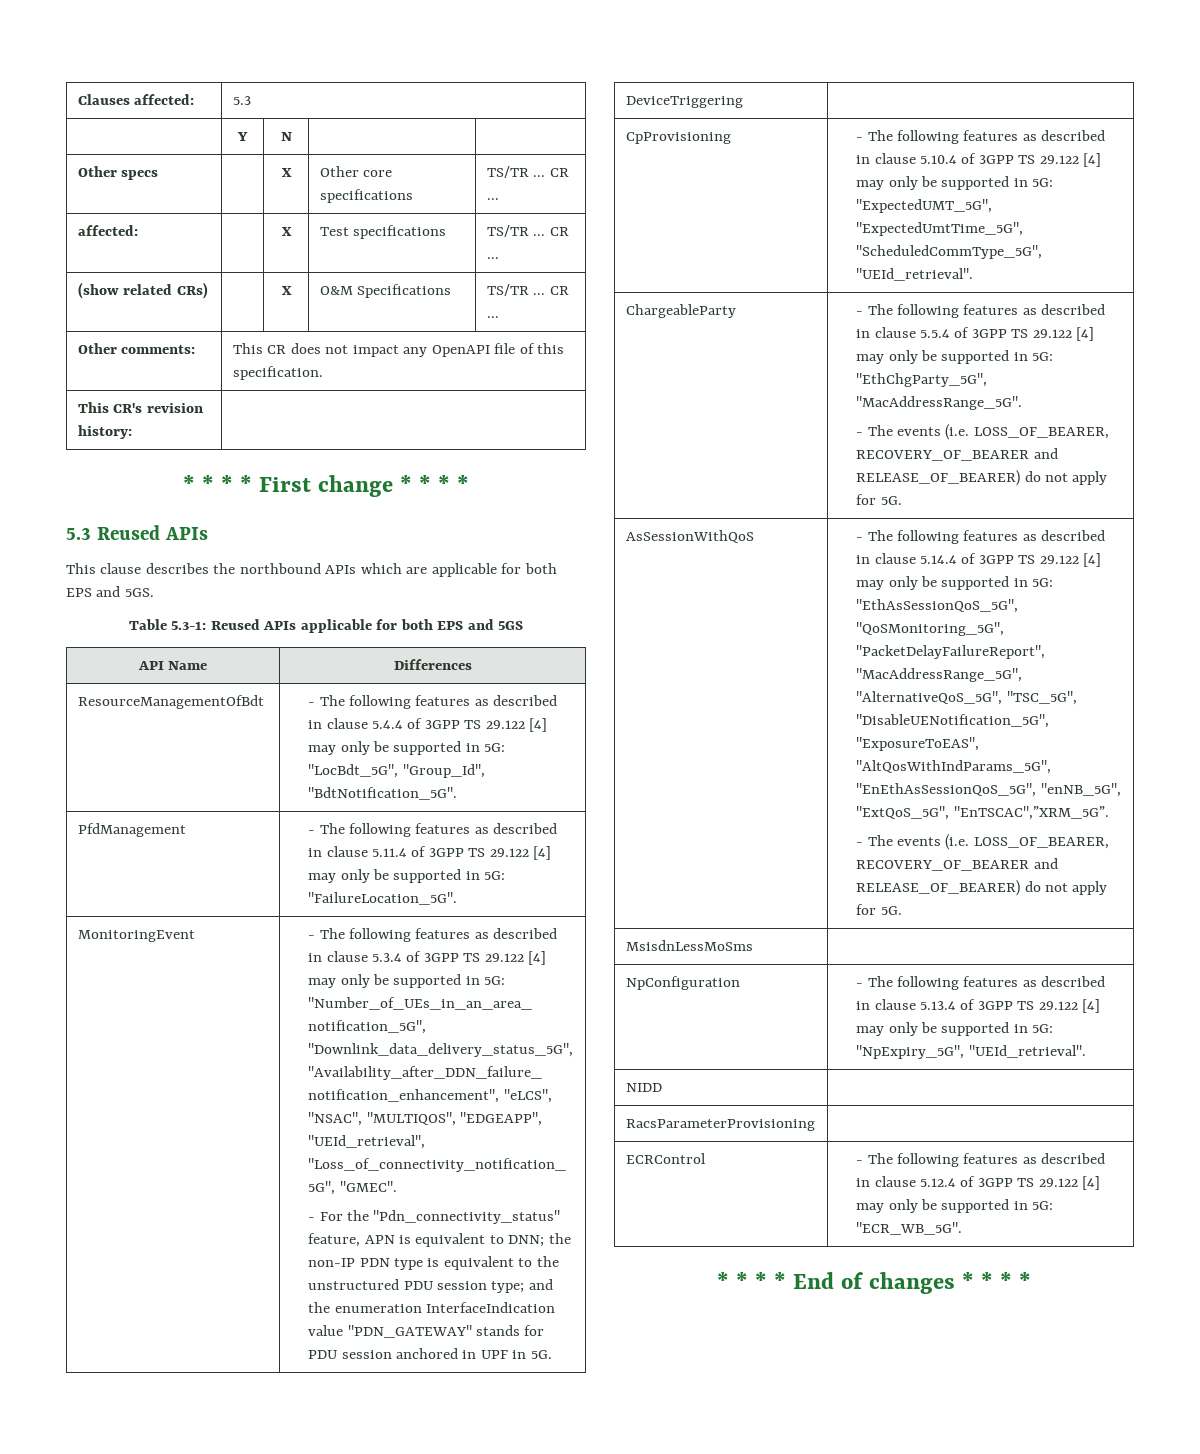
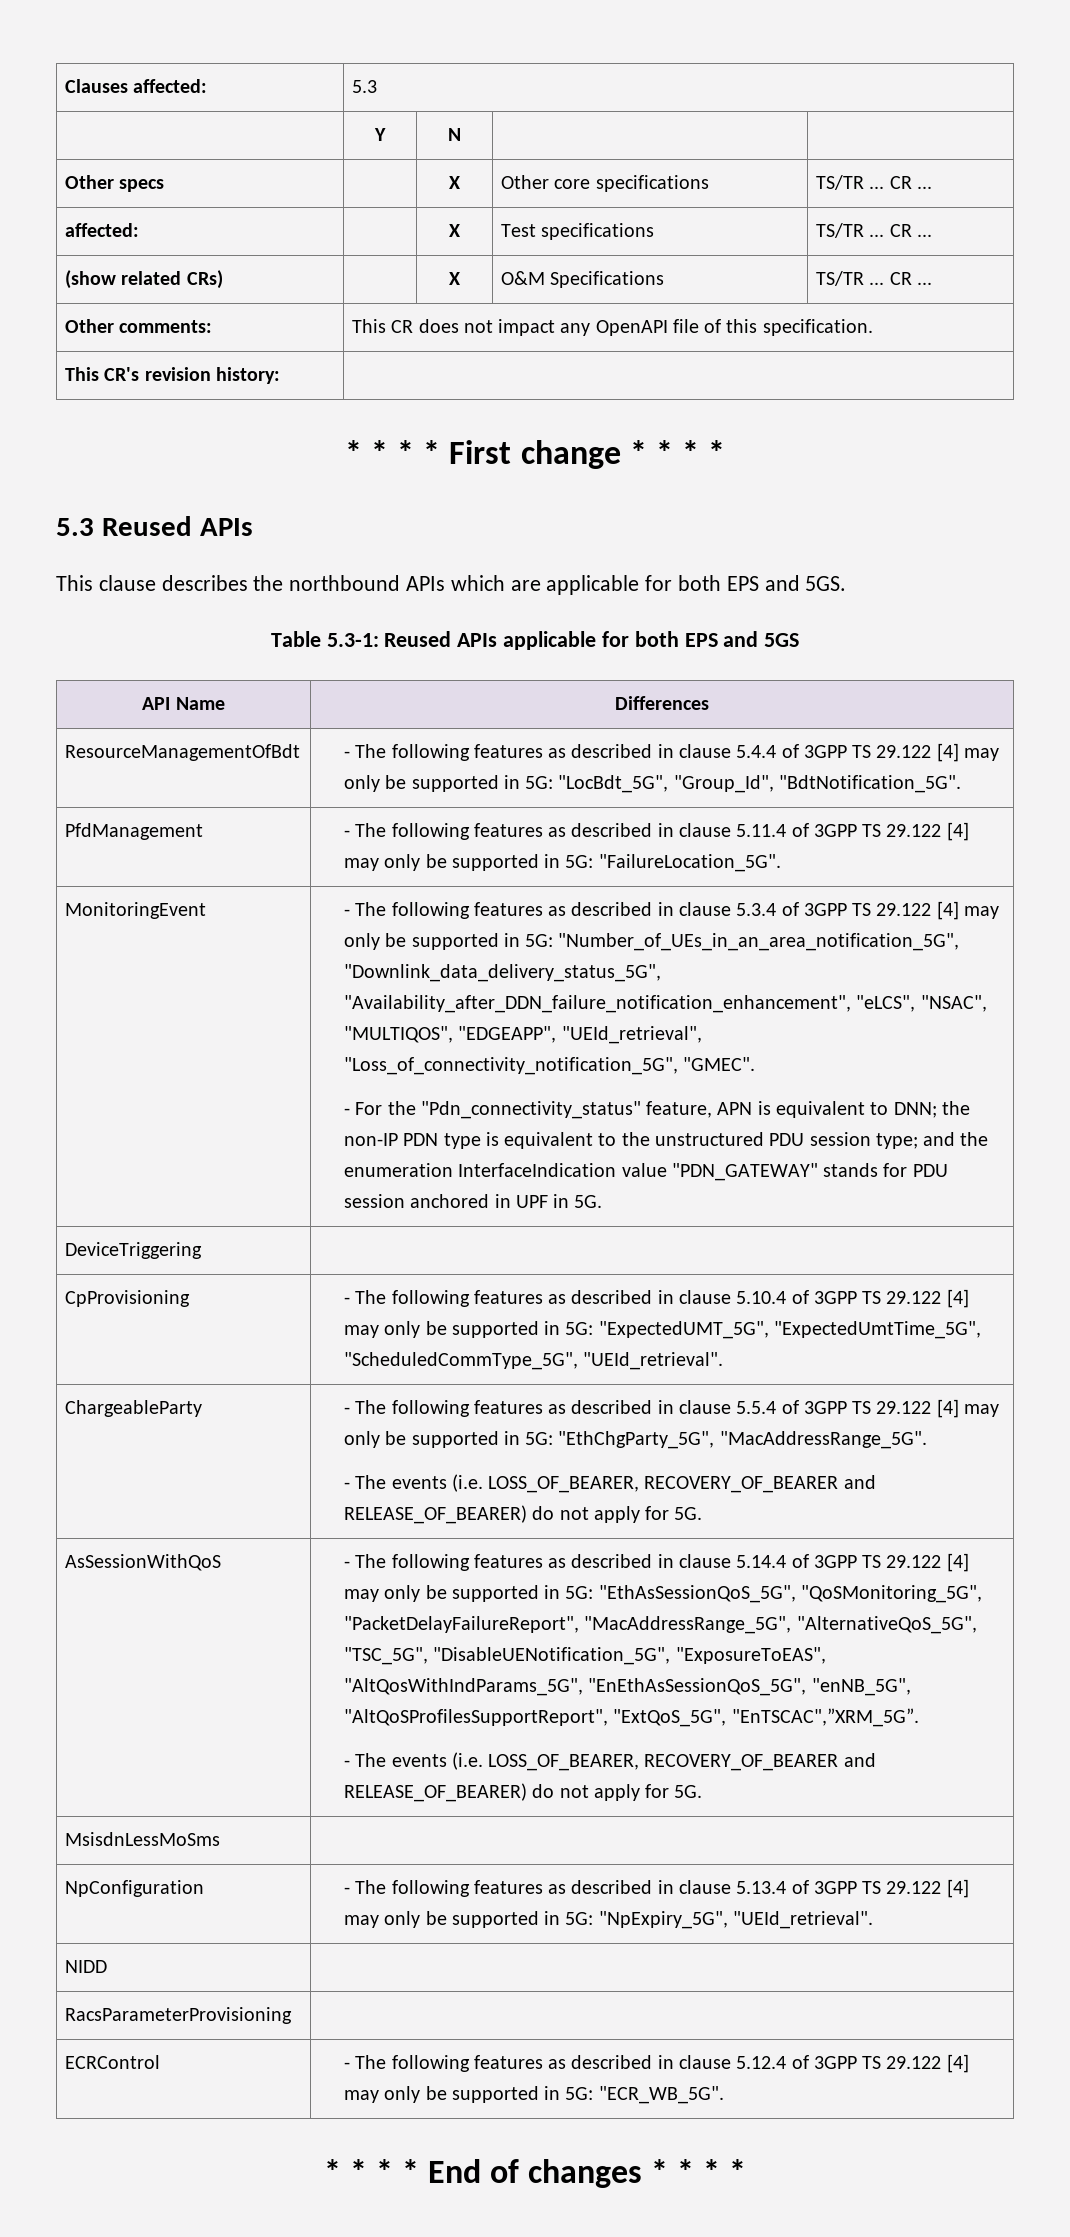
- - The following features as described in clause 5.14.4 of 3GPP TS 29.122 [4] may only be supported in 5G: "EthAsSessionQoS_5G", "QoSMonitoring_5G", "PacketDelayFailureReport", "MacAddressRange_5G", "AlternativeQoS_5G", "TSC_5G", "DisableUENotification_5G", "ExposureToEAS", "AltQosWithIndParams_5G", "EnEthAsSessionQoS_5G", "enNB_5G", "ExtQoS_5G", "EnTSCAC",”XRM_5G”.
+ - The following features as described in clause 5.14.4 of 3GPP TS 29.122 [4] may only be supported in 5G: "EthAsSessionQoS_5G", "QoSMonitoring_5G", "PacketDelayFailureReport", "MacAddressRange_5G", "AlternativeQoS_5G", "TSC_5G", "DisableUENotification_5G", "ExposureToEAS", "AltQosWithIndParams_5G", "EnEthAsSessionQoS_5G", "enNB_5G", "AltQoSProfilesSupportReport", "ExtQoS_5G", "EnTSCAC",”XRM_5G”.

